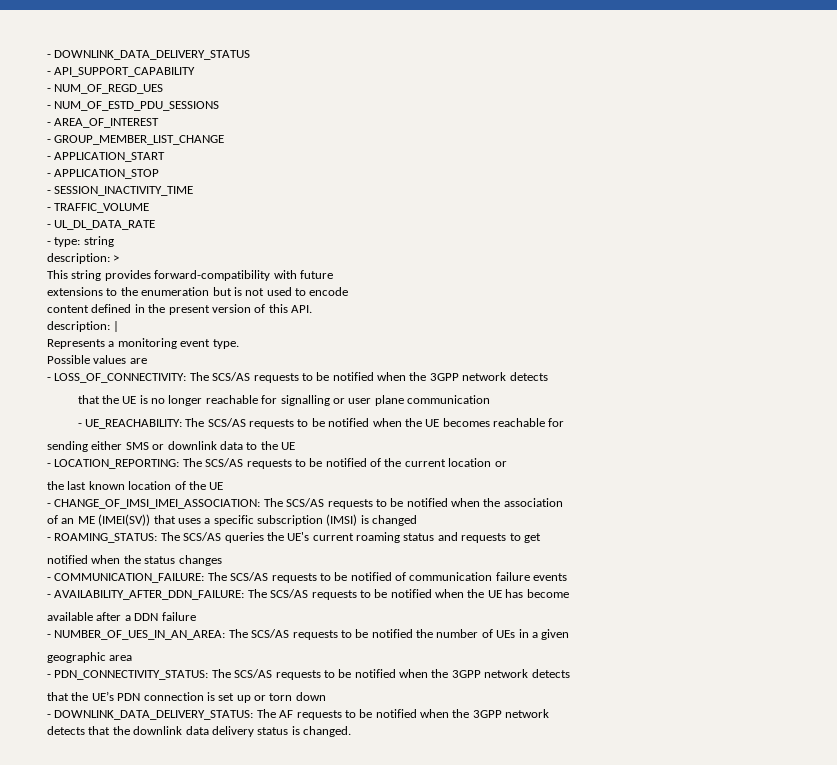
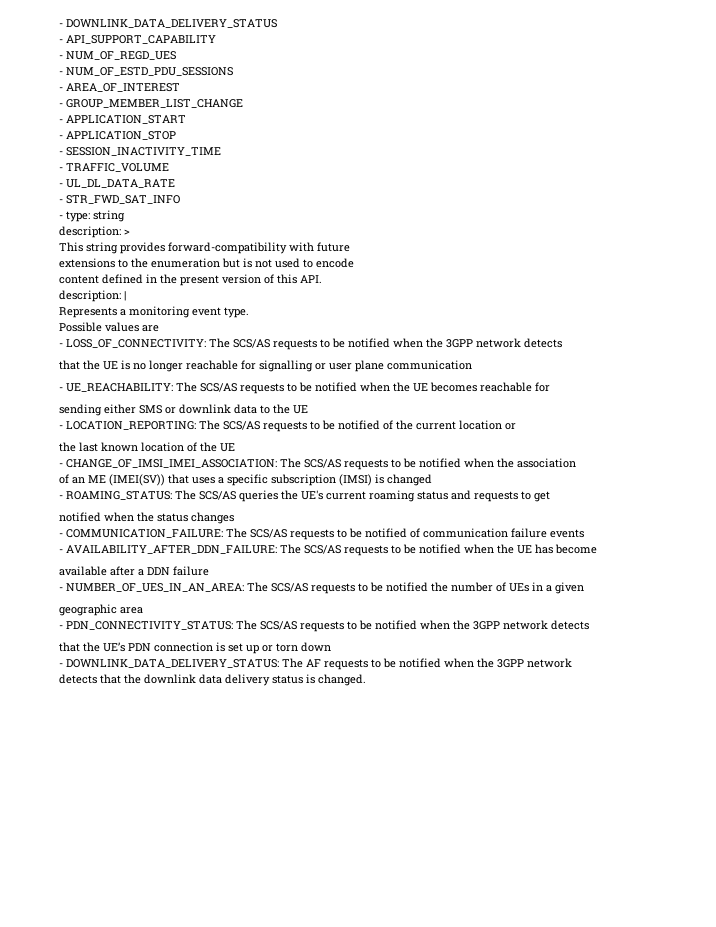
+ - STR_FWD_SAT_INFO

